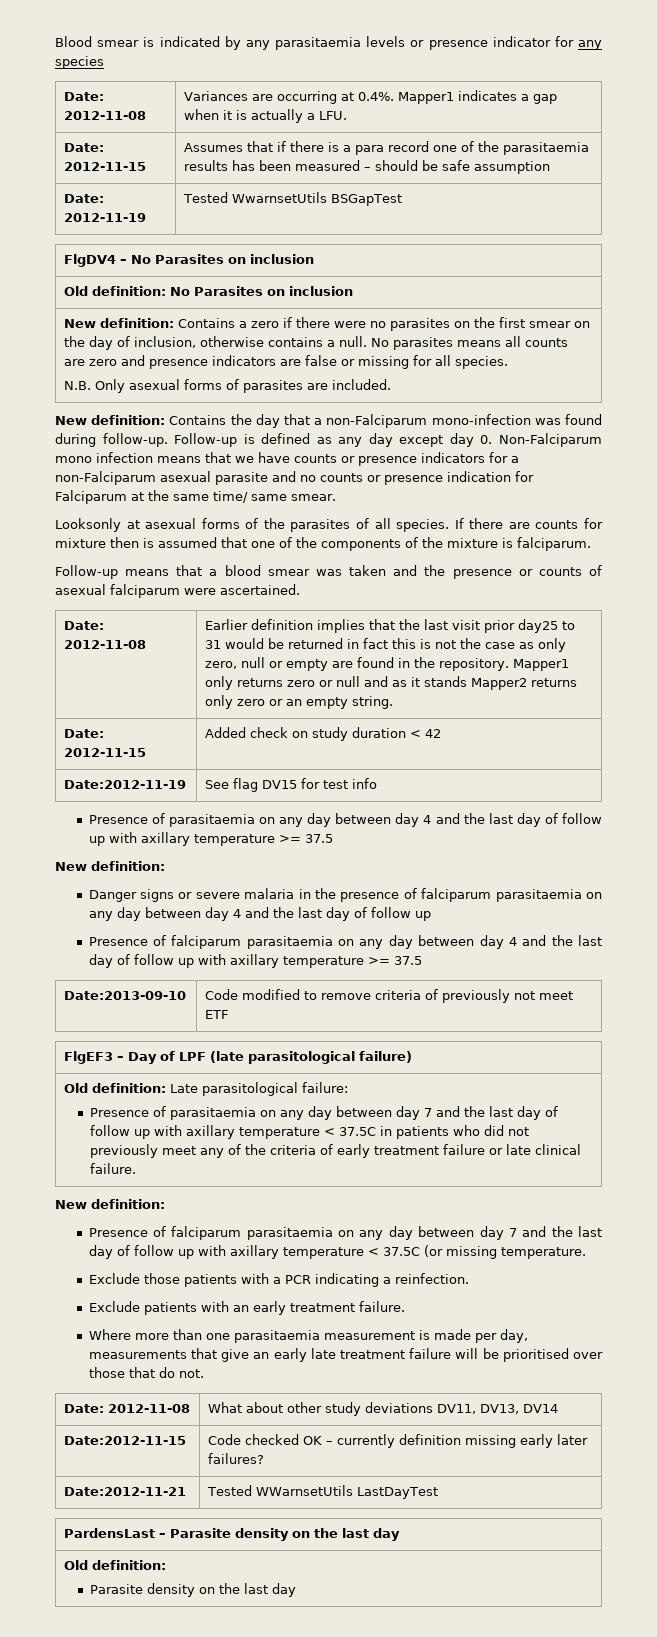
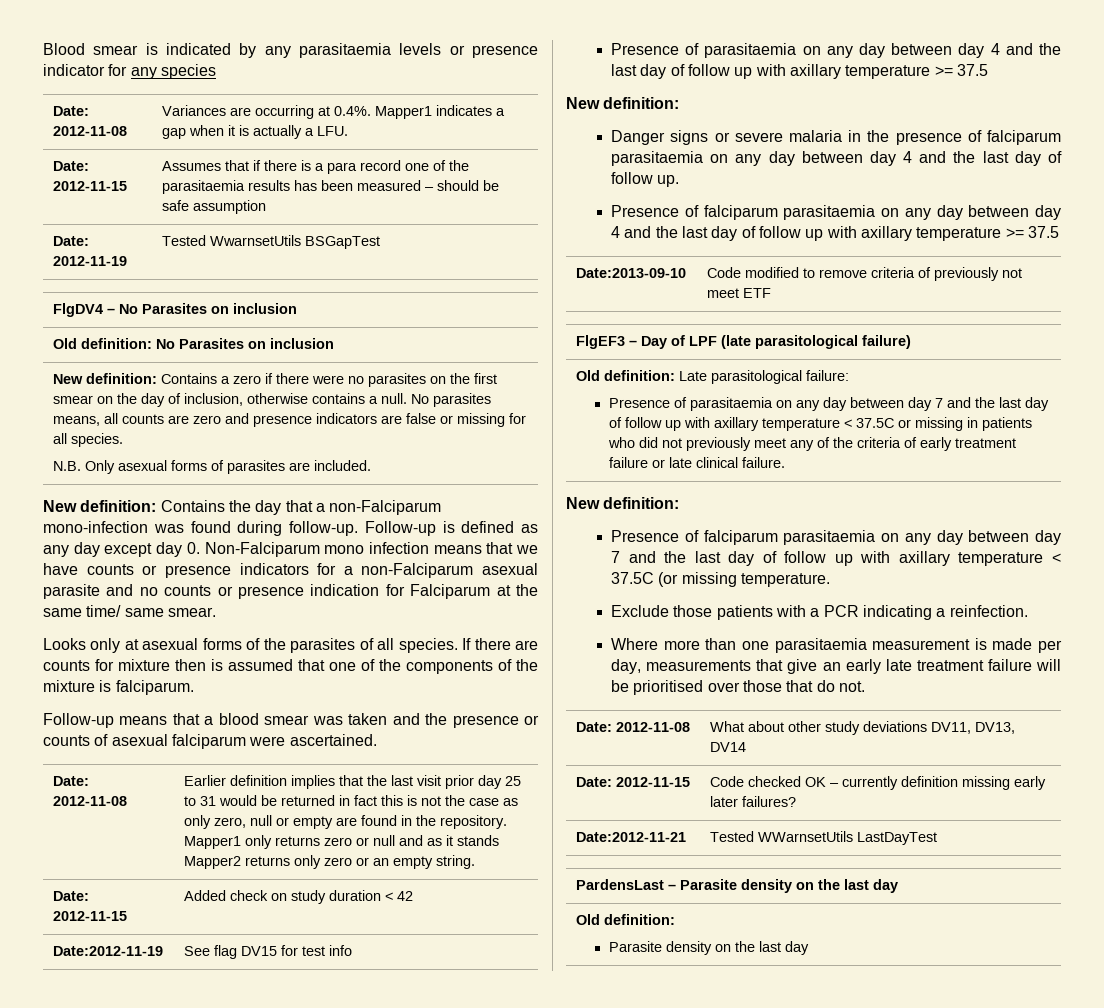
- No parasites means all counts are zero and presence indicators are false or missing for all species.
+ No parasites means, all counts are zero and presence indicators are false or missing for all species.
- Looksonly at asexual forms of the parasites of all species.
+ Looks only at asexual forms of the parasites of all species.
- Earlier definition implies that the last visit prior day25 to 31 would be returned in fact this is not the case as only zero, null or empty are found in the repository.
+ Earlier definition implies that the last visit prior day 25 to 31 would be returned in fact this is not the case as only zero, null or empty are found in the repository.
- Danger signs or severe malaria in the presence of falciparum parasitaemia on any day between day 4 and the last day of follow up
+ Danger signs or severe malaria in the presence of falciparum parasitaemia on any day between day 4 and the last day of follow up.
- Presence of parasitaemia on any day between day 7 and the last day of follow up with axillary temperature < 37.5C in patients who did not previously meet any of the criteria of early treatment failure or late clinical failure.
+ Presence of parasitaemia on any day between day 7 and the last day of follow up with axillary temperature < 37.5C or missing in patients who did not previously meet any of the criteria of early treatment failure or late clinical failure.
- Exclude patients with an early treatment failure.
- Date:2012-11-15 | Code checked OK – currently definition missing early later failures?
+ Date: 2012-11-15 | Code checked OK – currently definition missing early later failures?

